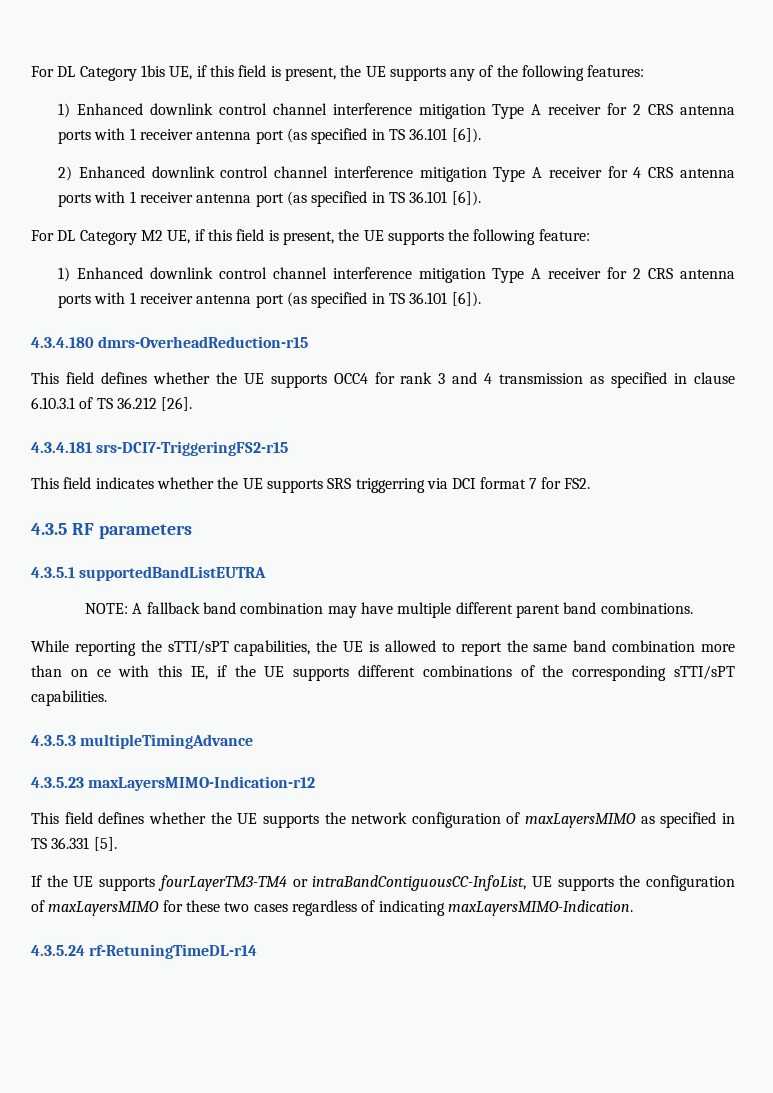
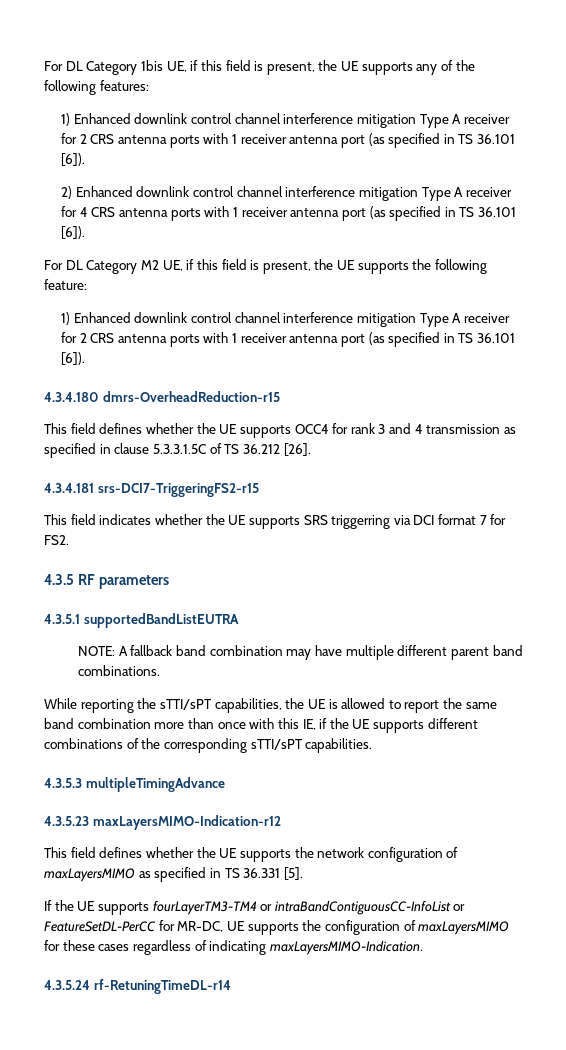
- This field defines whether the UE supports OCC4 for rank 3 and 4 transmission as specified in clause 6.10.3.1 of TS 36.212 [26].
+ This field defines whether the UE supports OCC4 for rank 3 and 4 transmission as specified in clause 5.3.3.1.5C of TS 36.212 [26].
- While reporting the sTTI/sPT capabilities, the UE is allowed to report the same band combination more than on ce with this IE, if the UE supports different combinations of the corresponding sTTI/sPT capabilities.
+ While reporting the sTTI/sPT capabilities, the UE is allowed to report the same band combination more than once with this IE, if the UE supports different combinations of the corresponding sTTI/sPT capabilities.
- If the UE supports fourLayerTM3-TM4 or intraBandContiguousCC-InfoList, UE supports the configuration of maxLayersMIMO for these two cases regardless of indicating maxLayersMIMO-Indication.
+ If the UE supports fourLayerTM3-TM4 or intraBandContiguousCC-InfoList or FeatureSetDL-PerCC for MR-DC, UE supports the configuration of maxLayersMIMO for these cases regardless of indicating maxLayersMIMO-Indication.

